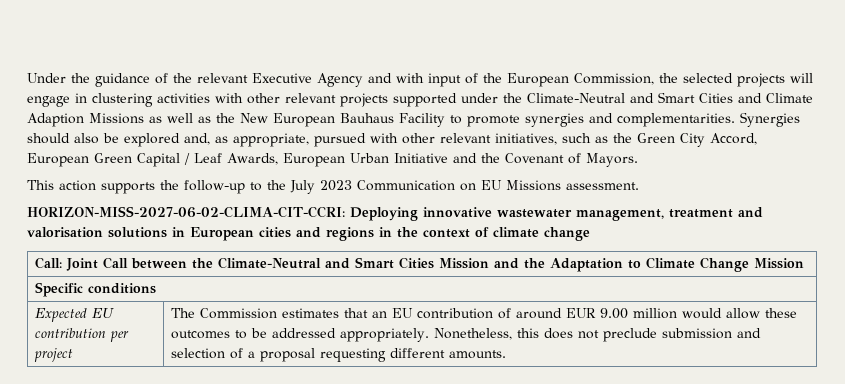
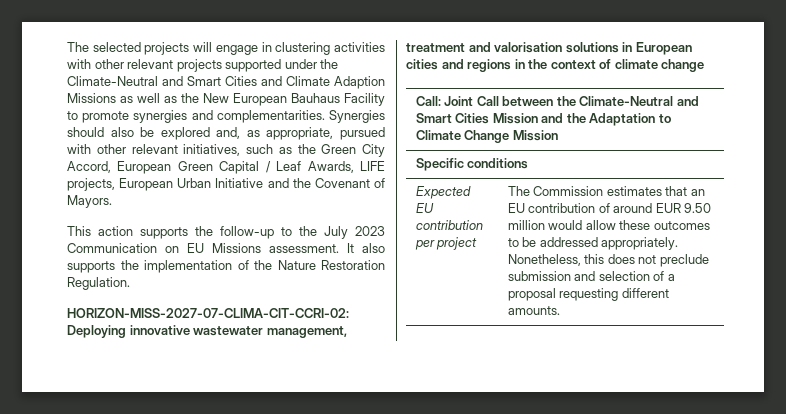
- Under the guidance of the relevant Executive Agency and with input of the European Commission, the selected projects will engage in clustering activities with other relevant projects supported under the Climate-Neutral and Smart Cities and Climate Adaption Missions as well as the New European Bauhaus Facility to promote synergies and complementarities.
+ The selected projects will engage in clustering activities with other relevant projects supported under the Climate-Neutral and Smart Cities and Climate Adaption Missions as well as the New European Bauhaus Facility to promote synergies and complementarities.
- Synergies should also be explored and, as appropriate, pursued with other relevant initiatives, such as the Green City Accord, European Green Capital / Leaf Awards, European Urban Initiative and the Covenant of Mayors.
+ Synergies should also be explored and, as appropriate, pursued with other relevant initiatives, such as the Green City Accord, European Green Capital / Leaf Awards, LIFE projects, European Urban Initiative and the Covenant of Mayors.
- This action supports the follow-up to the July 2023 Communication on EU Missions assessment.
- HORIZON-MISS-2027-06-02-CLIMA-CIT-CCRI: Deploying innovative wastewater management, treatment and valorisation solutions in European cities and regions in the context of climate change
+ This action supports the follow-up to the July 2023 Communication on EU Missions assessment. It also supports the implementation of the Nature Restoration Regulation.
+ HORIZON-MISS-2027-07-CLIMA-CIT-CCRI-02: Deploying innovative wastewater management, treatment and valorisation solutions in European cities and regions in the context of climate change
- Expected EU contribution per project | The Commission estimates that an EU contribution of around EUR 9.00 million would allow these outcomes to be addressed appropriately. Nonetheless, this does not preclude submission and selection of a proposal requesting different amounts.
+ Expected EU contribution per project | The Commission estimates that an EU contribution of around EUR 9.50 million would allow these outcomes to be addressed appropriately. Nonetheless, this does not preclude submission and selection of a proposal requesting different amounts.

